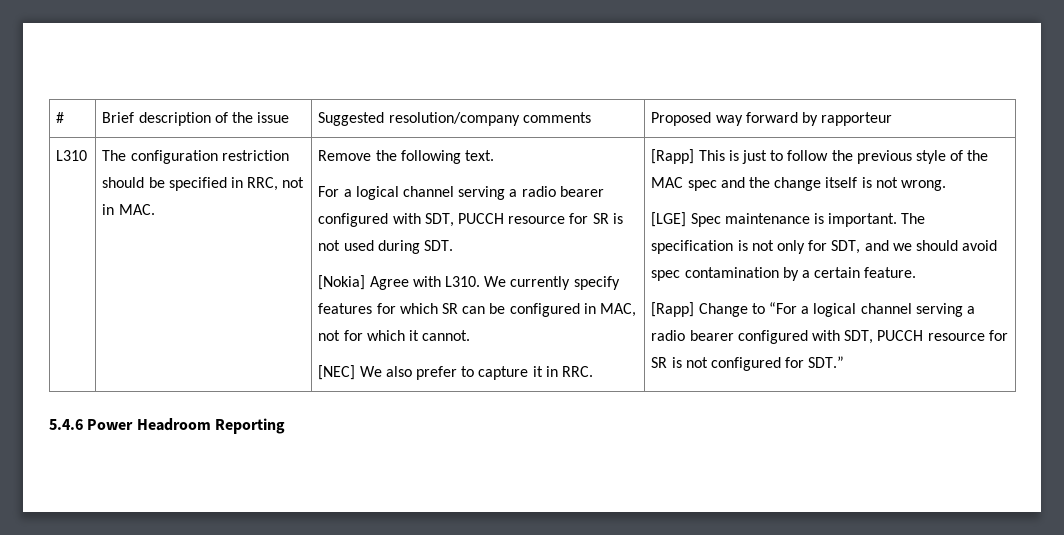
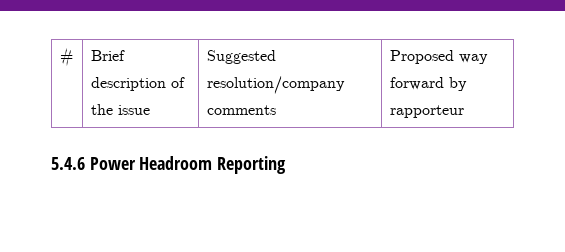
- L310 | The configuration restriction should be specified in RRC, not in MAC. | Remove the following text.
- For a logical channel serving a radio bearer configured with SDT, PUCCH resource for SR is not used during SDT.
- [Nokia] Agree with L310. We currently specify features for which SR can be configured in MAC, not for which it cannot.
- [NEC] We also prefer to capture it in RRC. | [Rapp] This is just to follow the previous style of the MAC spec and the change itself is not wrong.
- [LGE] Spec maintenance is important. The specification is not only for SDT, and we should avoid spec contamination by a certain feature.
- [Rapp] Change to “For a logical channel serving a radio bearer configured with SDT, PUCCH resource for SR is not configured for SDT.”

